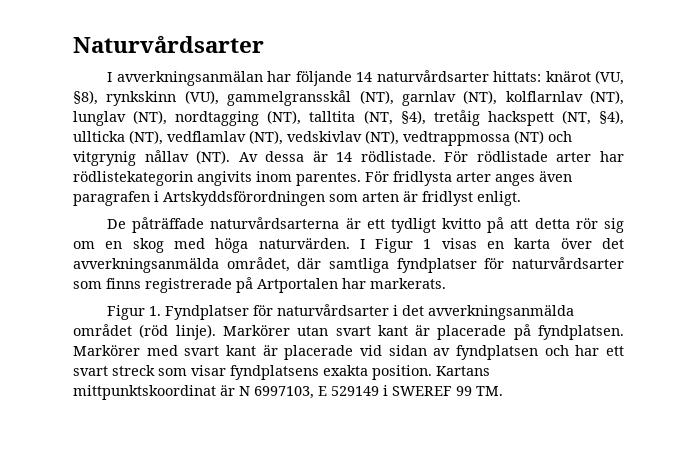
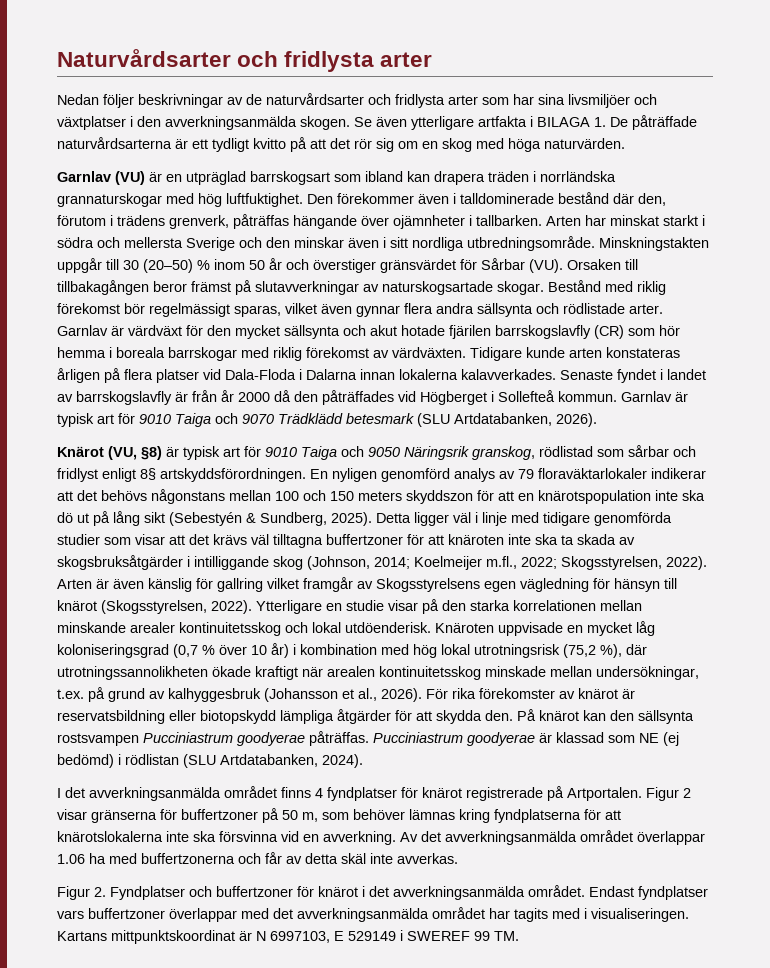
- Naturvårdsarter
- I avverkningsanmälan har följande 14 naturvårdsarter hittats: knärot (VU, §8), rynkskinn (VU), gammelgransskål (NT), garnlav (NT), kolflarnlav (NT), lunglav (NT), nordtagging (NT), talltita (NT, §4), tretåig hackspett (NT, §4), ullticka (NT), vedflamlav (NT), vedskivlav (NT), vedtrappmossa (NT) och vitgrynig nållav (NT). Av dessa är 14 rödlistade. För rödlistade arter har rödlistekategorin angivits inom parentes. För fridlysta arter anges även paragrafen i Artskyddsförordningen som arten är fridlyst enligt.
- De påträffade naturvårdsarterna är ett tydligt kvitto på att detta rör sig om en skog med höga naturvärden. I Figur 1 visas en karta över det avverkningsanmälda området, där samtliga fyndplatser för naturvårdsarter som finns registrerade på Artportalen har markerats.
- Figur 1. Fyndplatser för naturvårdsarter i det avverkningsanmälda området (röd linje). Markörer utan svart kant är placerade på fyndplatsen. Markörer med svart kant är placerade vid sidan av fyndplatsen och har ett svart streck som visar fyndplatsens exakta position.
+ Naturvårdsarter och fridlysta arter
+ Nedan följer beskrivningar av de naturvårdsarter och fridlysta arter som har sina livsmiljöer och växtplatser i den avverkningsanmälda skogen. Se även ytterligare artfakta i BILAGA 1. De påträffade naturvårdsarterna är ett tydligt kvitto på att det rör sig om en skog med höga naturvärden.
+ Garnlav (VU) är en utpräglad barrskogsart som ibland kan drapera träden i norrländska grannaturskogar med hög luftfuktighet. Den förekommer även i talldominerade bestånd där den, förutom i trädens grenverk, påträffas hängande över ojämnheter i tallbarken. Arten har minskat starkt i södra och mellersta Sverige och den minskar även i sitt nordliga utbredningsområde. Minskningstakten uppgår till 30 (20–50) % inom 50 år och överstiger gränsvärdet för Sårbar (VU). Orsaken till tillbakagången beror främst på slutavverkningar av naturskogsartade skogar. Bestånd med riklig förekomst bör regelmässigt sparas, vilket även gynnar flera andra sällsynta och rödlistade arter. Garnlav är värdväxt för den mycket sällsynta och akut hotade fjärilen barrskogslavfly (CR) som hör hemma i boreala barrskogar med riklig förekomst av värdväxten. Tidigare kunde arten konstateras årligen på flera platser vid Dala-Floda i Dalarna innan lokalerna kalavverkades. Senaste fyndet i landet av barrskogslavfly är från år 2000 då den påträffades vid Högberget i Sollefteå kommun. Garnlav är typisk art för 9010 Taiga och 9070 Trädklädd betesmark (SLU Artdatabanken, 2026).
+ Knärot (VU, §8) är typisk art för 9010 Taiga och 9050 Näringsrik granskog, rödlistad som sårbar och fridlyst enligt 8§ artskyddsförordningen. En nyligen genomförd analys av 79 floraväktarlokaler indikerar att det behövs någonstans mellan 100 och 150 meters skyddszon för att en knärotspopulation inte ska dö ut på lång sikt (Sebestyén & Sundberg, 2025). Detta ligger väl i linje med tidigare genomförda studier som visar att det krävs väl tilltagna buffertzoner för att knäroten inte ska ta skada av skogsbruksåtgärder i intilliggande skog (Johnson, 2014; Koelmeijer m.fl., 2022; Skogsstyrelsen, 2022). Arten är även känslig för gallring vilket framgår av Skogsstyrelsens egen vägledning för hänsyn till knärot (Skogsstyrelsen, 2022). Ytterligare en studie visar på den starka korrelationen mellan minskande arealer kontinuitetsskog och lokal utdöenderisk. Knäroten uppvisade en mycket låg koloniseringsgrad (0,7 % över 10 år) i kombination med hög lokal utrotningsrisk (75,2 %), där utrotningssannolikheten ökade kraftigt när arealen kontinuitetsskog minskade mellan undersökningar, t.ex. på grund av kalhyggesbruk (Johansson et al., 2026). För rika förekomster av knärot är reservatsbildning eller biotopskydd lämpliga åtgärder för att skydda den. På knärot kan den sällsynta rostsvampen Pucciniastrum goodyerae påträffas. Pucciniastrum goodyerae är klassad som NE (ej bedömd) i rödlistan (SLU Artdatabanken, 2024).
+ I det avverkningsanmälda området finns 4 fyndplatser för knärot registrerade på Artportalen. Figur 2 visar gränserna för buffertzoner på 50 m, som behöver lämnas kring fyndplatserna för att knärotslokalerna inte ska försvinna vid en avverkning. Av det avverkningsanmälda området överlappar 1.06 ha med buffertzonerna och får av detta skäl inte avverkas.
+ Figur 2. Fyndplatser och buffertzoner för knärot i det avverkningsanmälda området. Endast fyndplatser vars buffertzoner överlappar med det avverkningsanmälda området har tagits med i visualiseringen.

